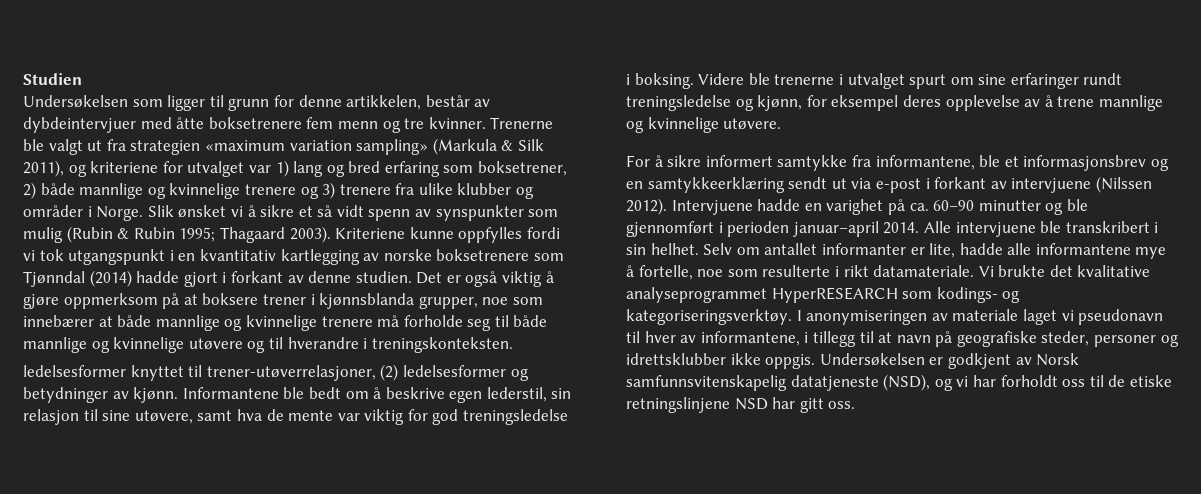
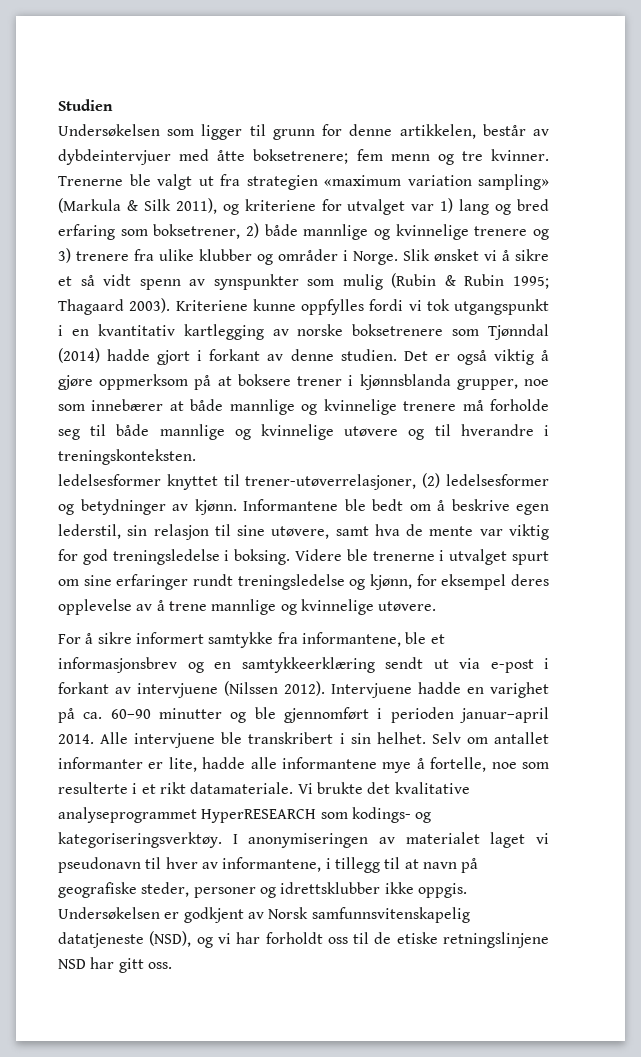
- Undersøkelsen som ligger til grunn for denne artikkelen, består av dybdeintervjuer med åtte boksetrenere fem menn og tre kvinner.
+ Undersøkelsen som ligger til grunn for denne artikkelen, består av dybdeintervjuer med åtte boksetrenere; fem menn og tre kvinner.
- Selv om antallet informanter er lite, hadde alle informantene mye å fortelle, noe som resulterte i rikt datamateriale.
+ Selv om antallet informanter er lite, hadde alle informantene mye å fortelle, noe som resulterte i et rikt datamateriale.
- I anonymiseringen av materiale laget vi pseudonavn til hver av informantene, i tillegg til at navn på geografiske steder, personer og idrettsklubber ikke oppgis.
+ I anonymiseringen av materialet laget vi pseudonavn til hver av informantene, i tillegg til at navn på geografiske steder, personer og idrettsklubber ikke oppgis.

